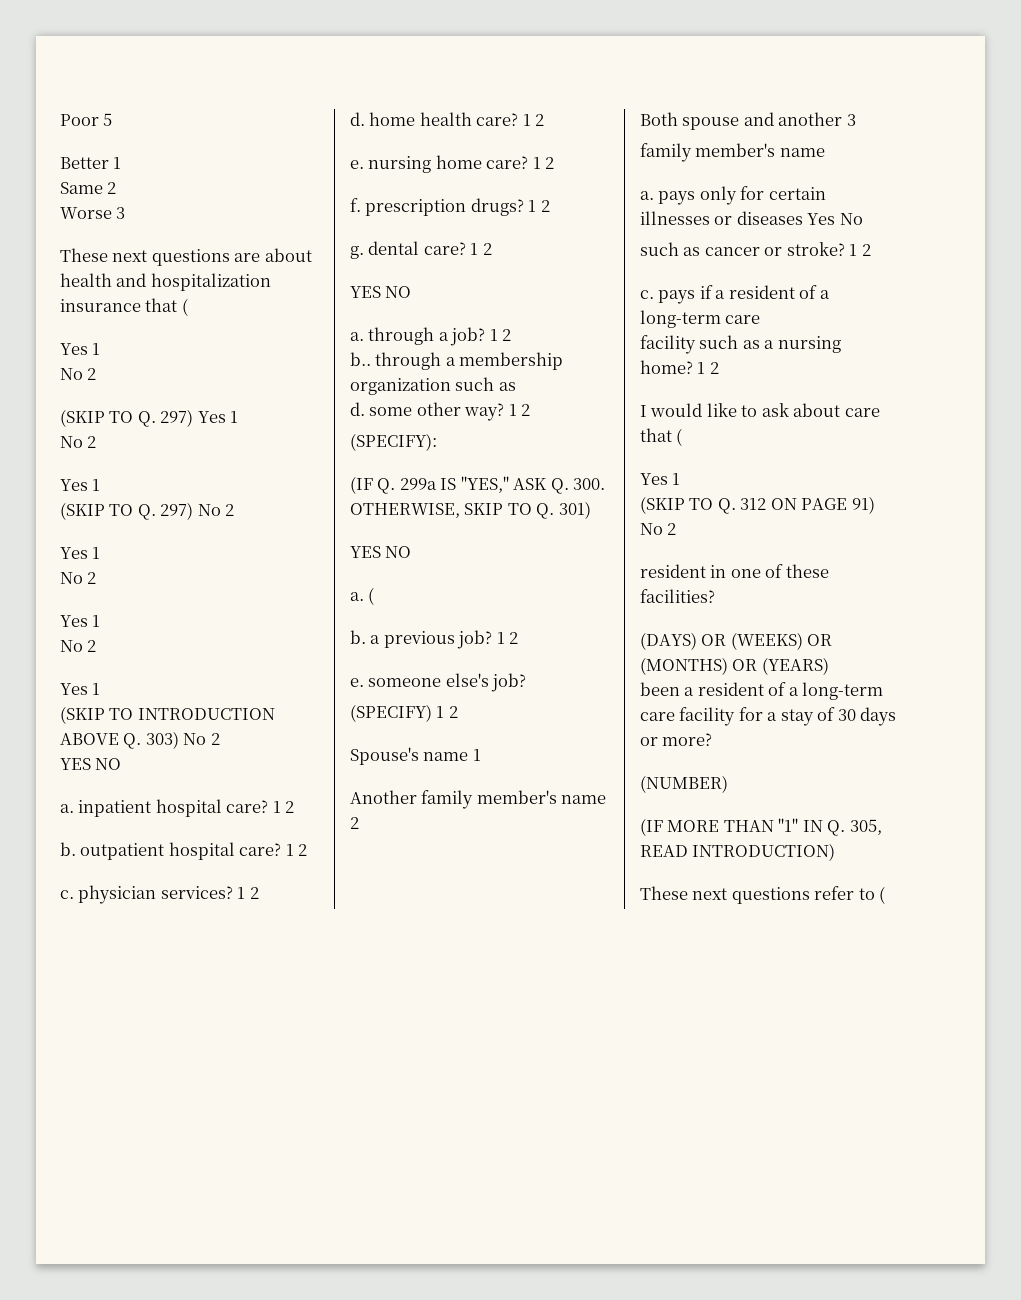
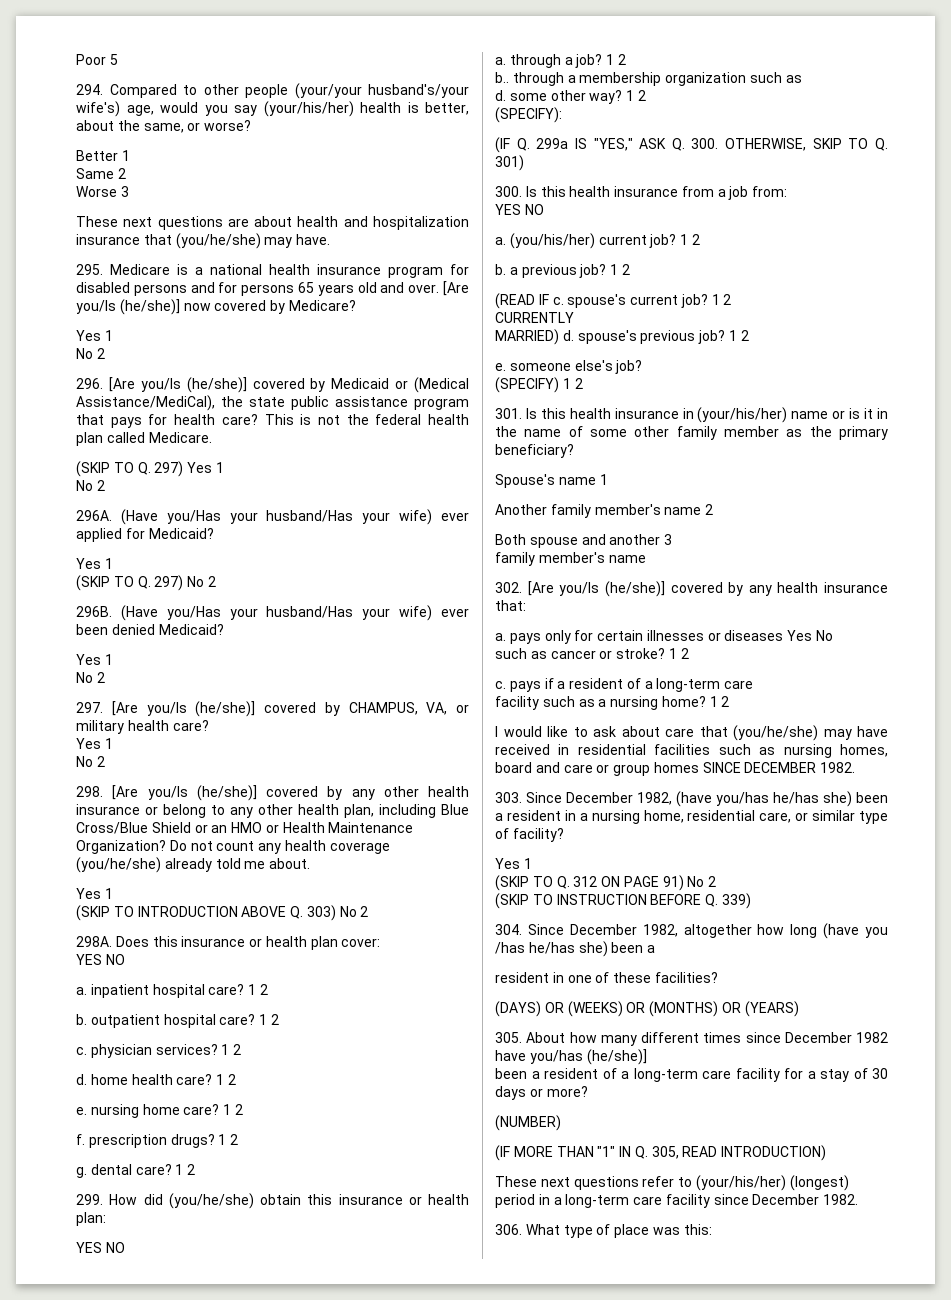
+ 294. Compared to other people (your/your husband's/your wife's) age, would you say (your/his/her) health is better, about the same, or worse?
- These next questions are about health and hospitalization insurance that (
+ These next questions are about health and hospitalization insurance that (you/he/she) may have.
+ 295. Medicare is a national health insurance program for disabled persons and for persons 65 years old and over. [Are you/Is (he/she)] now covered by Medicare?
  Yes 1
  No 2
+ 296. [Are you/Is (he/she)] covered by Medicaid or (Medical Assistance/MediCal), the state public assistance program that pays for health care? This is not the federal health plan called Medicare.
+ 296A. (Have you/Has your husband/Has your wife) ever applied for Medicaid?
  (SKIP TO Q. 297) No 2
+ 296B. (Have you/Has your husband/Has your wife) ever been denied Medicaid?
  Yes 1
  No 2
+ 297. [Are you/Is (he/she)] covered by CHAMPUS, VA, or military health care?
  Yes 1
  No 2
+ 298. [Are you/Is (he/she)] covered by any other health insurance or belong to any other health plan, including Blue Cross/Blue Shield or an HMO or Health Maintenance Organization? Do not count any health coverage (you/he/she) already told me about.
+ 298A. Does this insurance or health plan cover:
+ 299. How did (you/he/she) obtain this insurance or health plan:
  (IF Q. 299a IS "YES," ASK Q. 300. OTHERWISE, SKIP TO Q. 301)
+ 300. Is this health insurance from a job from:
  YES NO
- a. (
+ a. (you/his/her) current job? 1 2
+ (READ IF c. spouse's current job? 1 2
+ CURRENTLY
+ MARRIED) d. spouse's previous job? 1 2
+ 301. Is this health insurance in (your/his/her) name or is it in the name of some other family member as the primary beneficiary?
+ 302. [Are you/Is (he/she)] covered by any health insurance that:
- I would like to ask about care that (
+ I would like to ask about care that (you/he/she) may have received in residential facilities such as nursing homes, board and care or group homes SINCE DECEMBER 1982.
+ 303. Since December 1982, (have you/has he/has she) been a resident in a nursing home, residential care, or similar type of facility?
+ (SKIP TO INSTRUCTION BEFORE Q. 339)
+ 304. Since December 1982, altogether how long (have you /has he/has she) been a
+ 305. About how many different times since December 1982 have you/has (he/she)]
- These next questions refer to (
+ These next questions refer to (your/his/her) (longest) period in a long-term care facility since December 1982.
+ 306. What type of place was this:

